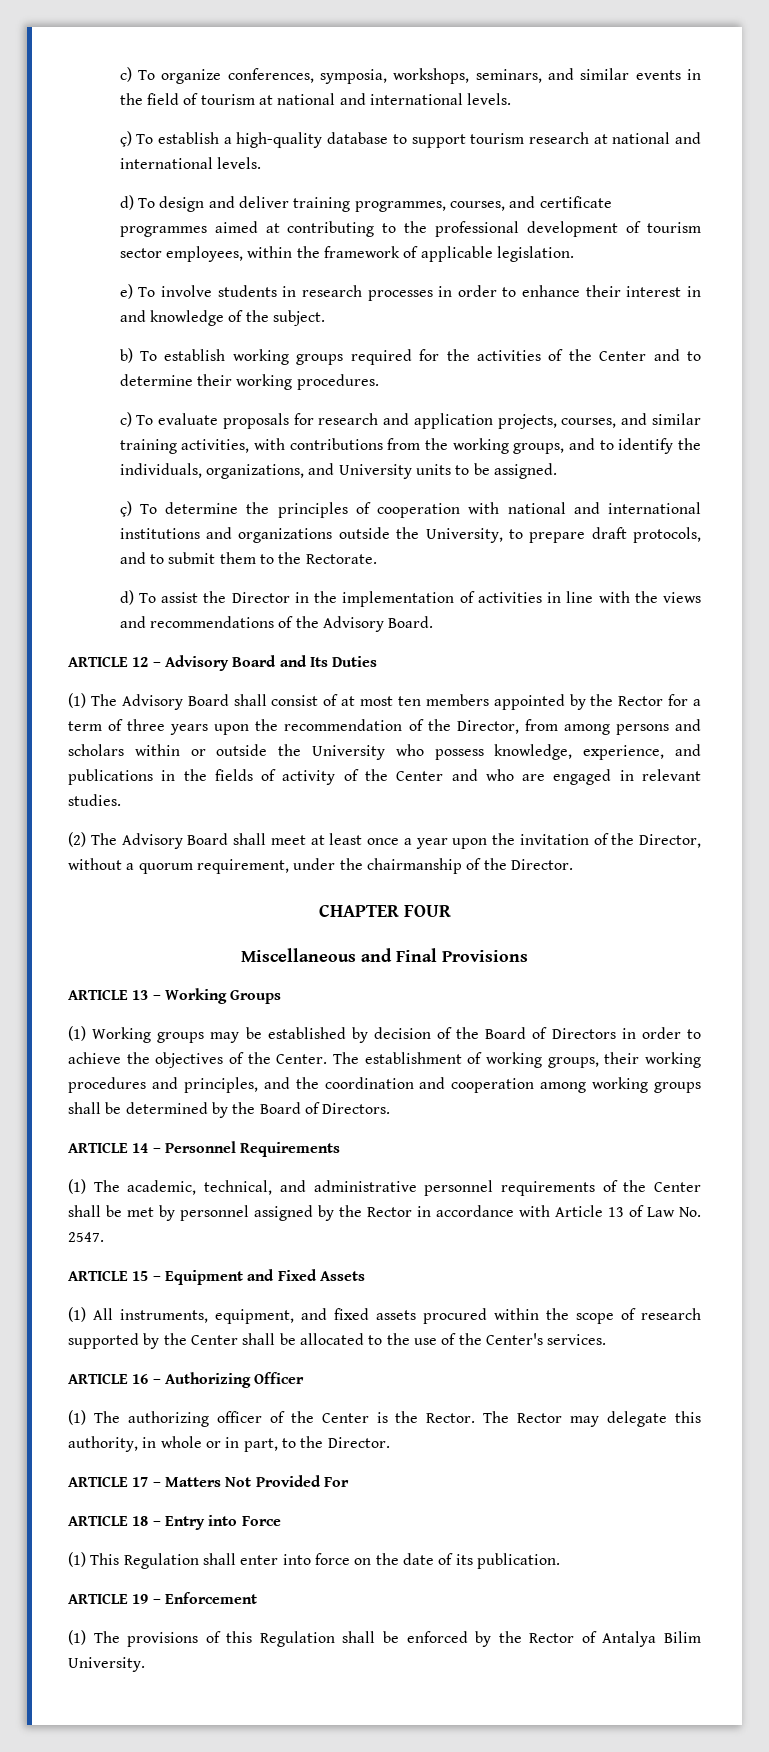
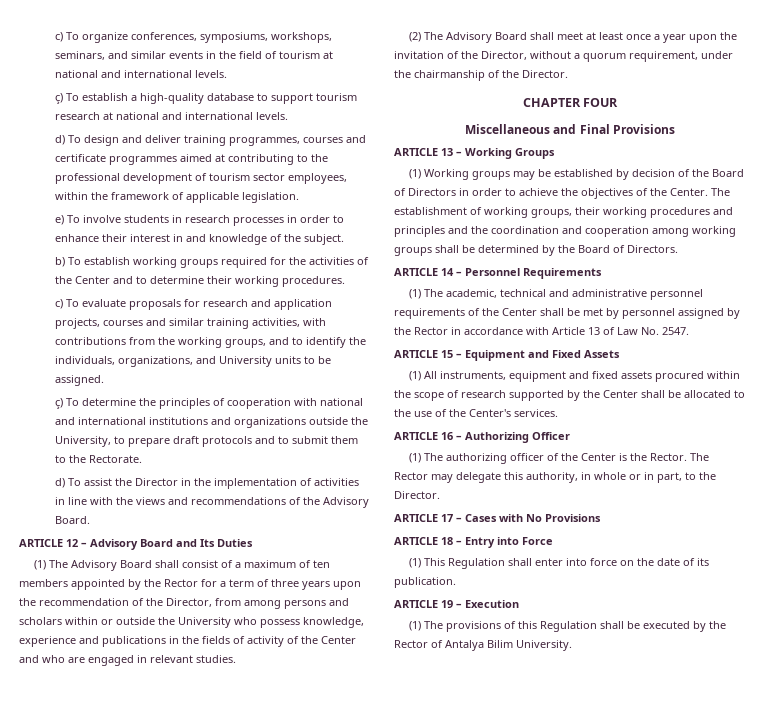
- c) To organize conferences, symposia, workshops, seminars, and similar events in the field of tourism at national and international levels.
+ c) To organize conferences, symposiums, workshops, seminars, and similar events in the field of tourism at national and international levels.
- d) To design and deliver training programmes, courses, and certificate programmes aimed at contributing to the professional development of tourism sector employees, within the framework of applicable legislation.
+ d) To design and deliver training programmes, courses and certificate programmes aimed at contributing to the professional development of tourism sector employees, within the framework of applicable legislation.
- c) To evaluate proposals for research and application projects, courses, and similar training activities, with contributions from the working groups, and to identify the individuals, organizations, and University units to be assigned.
+ c) To evaluate proposals for research and application projects, courses and similar training activities, with contributions from the working groups, and to identify the individuals, organizations, and University units to be assigned.
- ç) To determine the principles of cooperation with national and international institutions and organizations outside the University, to prepare draft protocols, and to submit them to the Rectorate.
+ ç) To determine the principles of cooperation with national and international institutions and organizations outside the University, to prepare draft protocols and to submit them to the Rectorate.
- (1) The Advisory Board shall consist of at most ten members appointed by the Rector for a term of three years upon the recommendation of the Director, from among persons and scholars within or outside the University who possess knowledge, experience, and publications in the fields of activity of the Center and who are engaged in relevant studies.
+ (1) The Advisory Board shall consist of a maximum of ten members appointed by the Rector for a term of three years upon the recommendation of the Director, from among persons and scholars within or outside the University who possess knowledge, experience and publications in the fields of activity of the Center and who are engaged in relevant studies.
- The establishment of working groups, their working procedures and principles, and the coordination and cooperation among working groups shall be determined by the Board of Directors.
+ The establishment of working groups, their working procedures and principles and the coordination and cooperation among working groups shall be determined by the Board of Directors.
- (1) The academic, technical, and administrative personnel requirements of the Center shall be met by personnel assigned by the Rector in accordance with Article 13 of Law No. 2547.
+ (1) The academic, technical and administrative personnel requirements of the Center shall be met by personnel assigned by the Rector in accordance with Article 13 of Law No. 2547.
- (1) All instruments, equipment, and fixed assets procured within the scope of research supported by the Center shall be allocated to the use of the Center's services.
+ (1) All instruments, equipment and fixed assets procured within the scope of research supported by the Center shall be allocated to the use of the Center's services.
- ARTICLE 17 – Matters Not Provided For
+ ARTICLE 17 – Cases with No Provisions
- ARTICLE 19 – Enforcement
+ ARTICLE 19 – Execution
- (1) The provisions of this Regulation shall be enforced by the Rector of Antalya Bilim University.
+ (1) The provisions of this Regulation shall be executed by the Rector of Antalya Bilim University.

